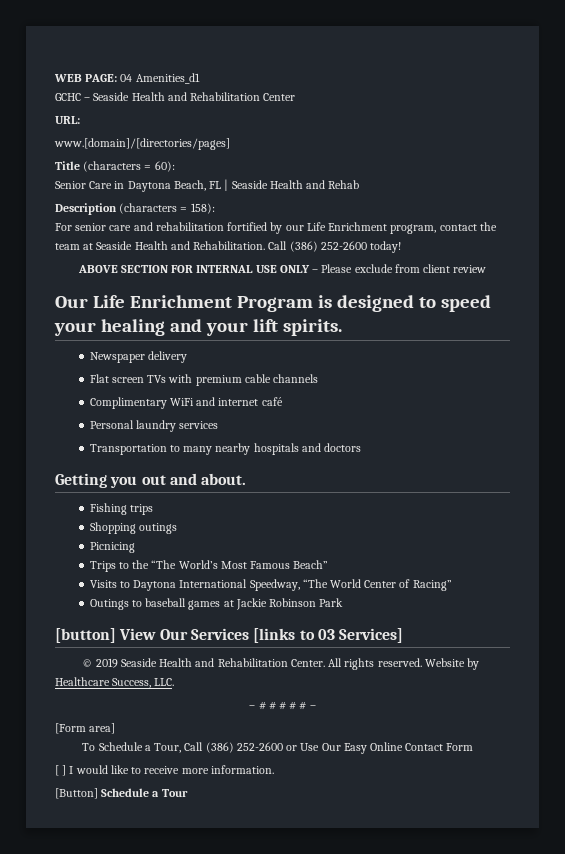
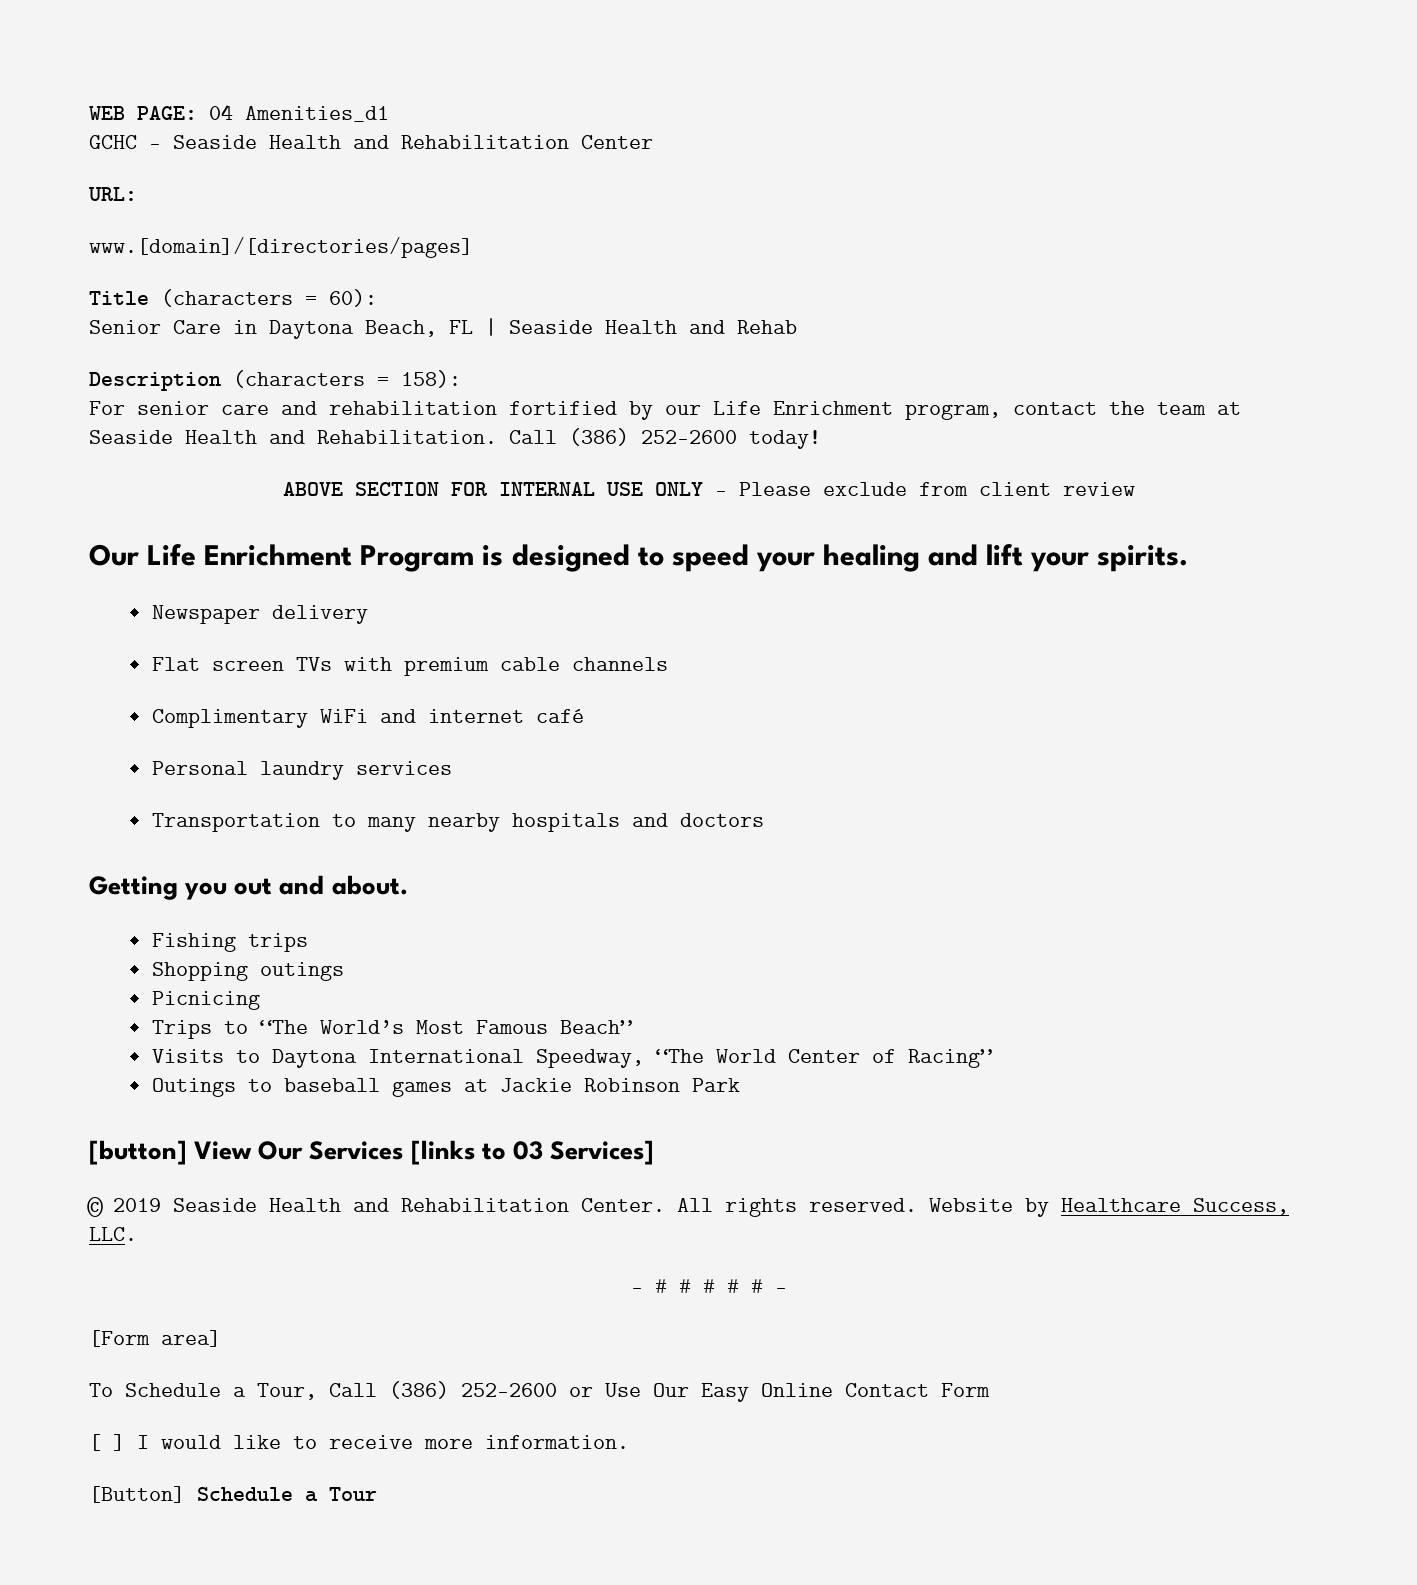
- Our Life Enrichment Program is designed to speed your healing and your lift spirits.
+ Our Life Enrichment Program is designed to speed your healing and lift your spirits.
- Trips to the “The World’s Most Famous Beach”
+ Trips to “The World’s Most Famous Beach”

